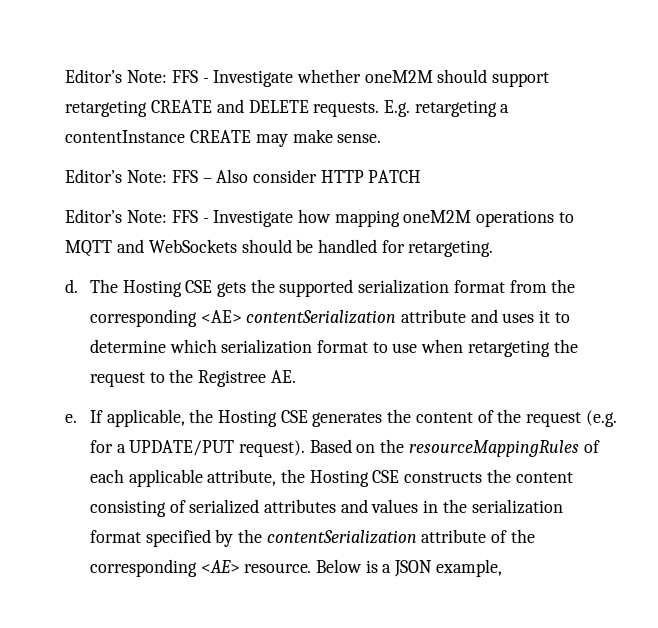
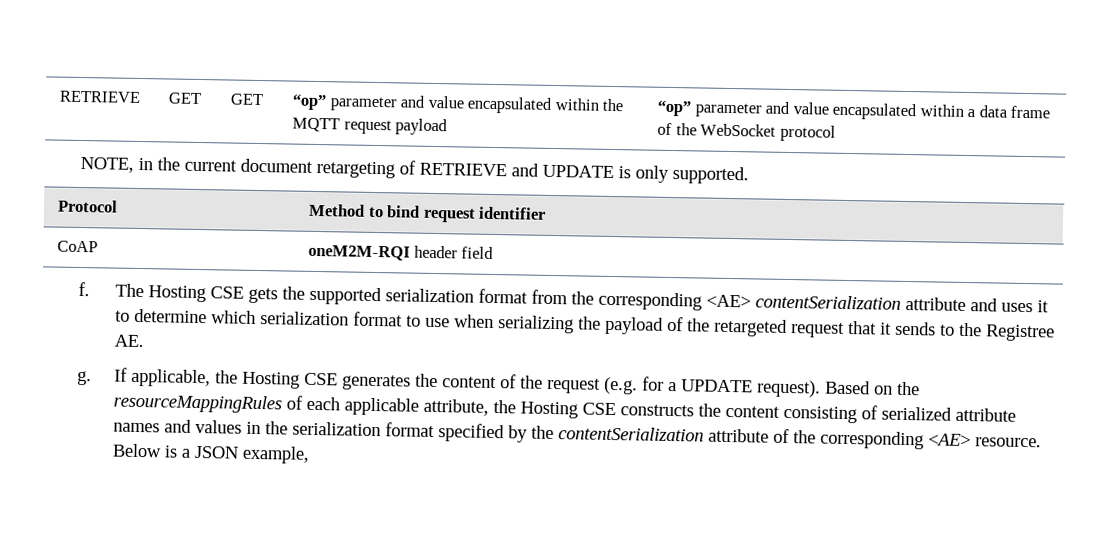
- Editor’s Note: FFS - Investigate whether oneM2M should support retargeting CREATE and DELETE requests. E.g. retargeting a contentInstance CREATE may make sense.
- Editor’s Note: FFS – Also consider HTTP PATCH
- Editor’s Note: FFS - Investigate how mapping oneM2M operations to MQTT and WebSockets should be handled for retargeting.
- d.
+ RETRIEVE | GET | GET | “op” parameter and value encapsulated within the MQTT request payload | “op” parameter and value encapsulated within a data frame of the WebSocket protocol
+ NOTE, in the current document retargeting of RETRIEVE and UPDATE is only supported.
+ Protocol | Method to bind request identifier
+ CoAP | oneM2M-RQI header field
+ f.
- The Hosting CSE gets the supported serialization format from the corresponding <AE> contentSerialization attribute and uses it to determine which serialization format to use when retargeting the request to the Registree AE.
+ The Hosting CSE gets the supported serialization format from the corresponding <AE> contentSerialization attribute and uses it to determine which serialization format to use when serializing the payload of the retargeted request that it sends to the Registree AE.
- e.
+ g.
- If applicable, the Hosting CSE generates the content of the request (e.g. for a UPDATE/PUT request).
+ If applicable, the Hosting CSE generates the content of the request (e.g. for a UPDATE request).
- Based on the resourceMappingRules of each applicable attribute, the Hosting CSE constructs the content consisting of serialized attributes and values in the serialization format specified by the contentSerialization attribute of the corresponding <AE> resource.
+ Based on the resourceMappingRules of each applicable attribute, the Hosting CSE constructs the content consisting of serialized attribute names and values in the serialization format specified by the contentSerialization attribute of the corresponding <AE> resource.

